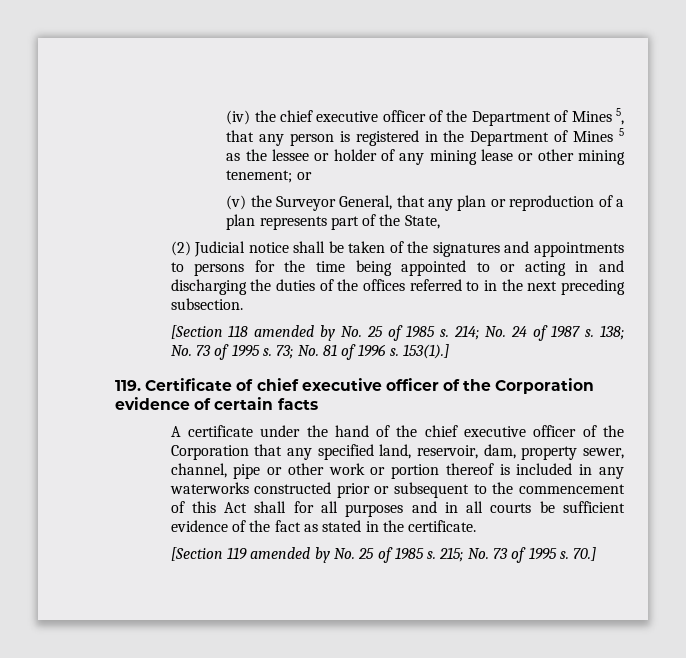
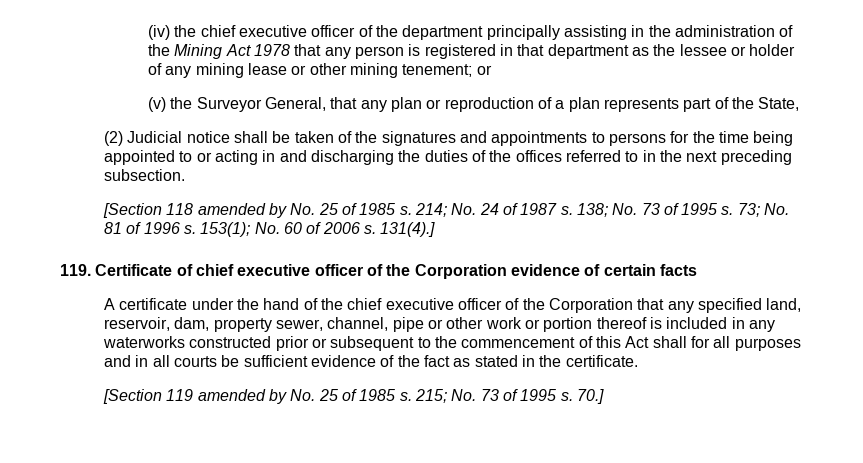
- (iv) the chief executive officer of the Department of Mines 5, that any person is registered in the Department of Mines 5 as the lessee or holder of any mining lease or other mining tenement; or
+ (iv) the chief executive officer of the department principally assisting in the administration of the Mining Act 1978 that any person is registered in that department as the lessee or holder of any mining lease or other mining tenement; or
- 153(1).]
+ 153(1); No. 60 of 2006 s. 131(4).]

